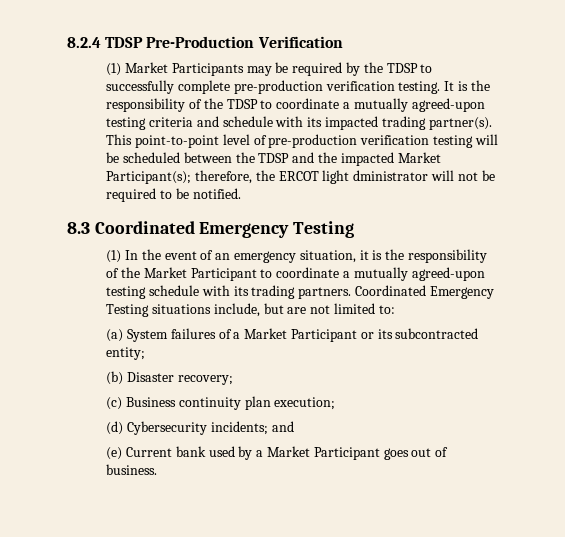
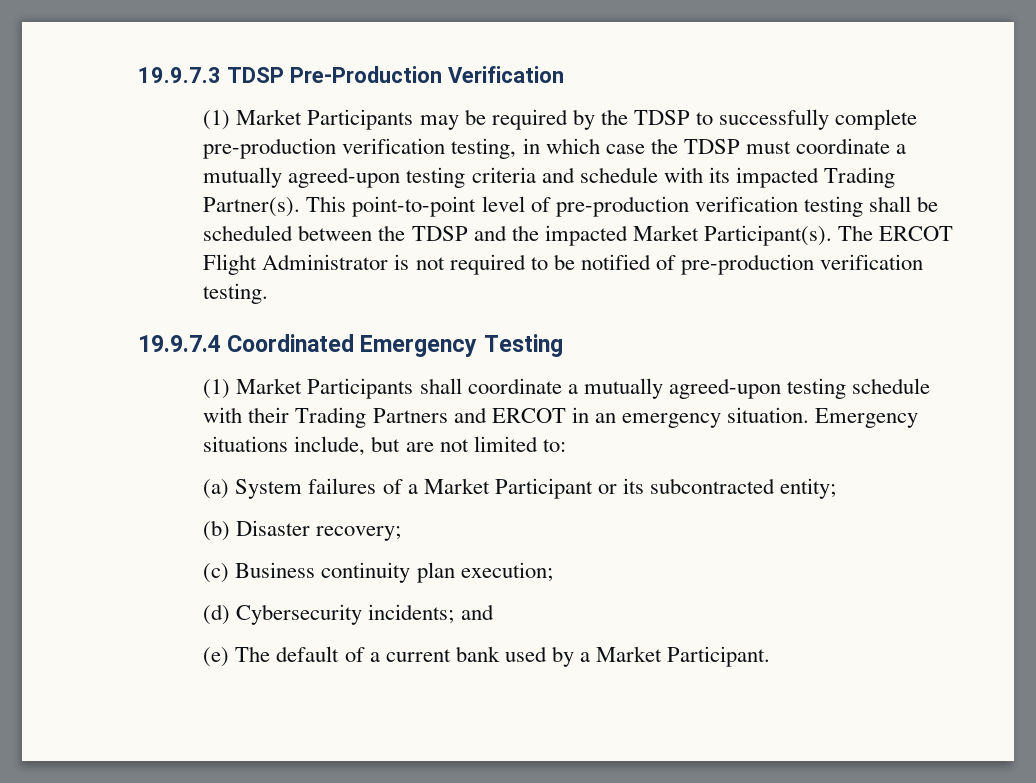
- 8.2.4 TDSP Pre-Production Verification
+ 19.9.7.3 TDSP Pre-Production Verification
- (1) Market Participants may be required by the TDSP to successfully complete pre-production verification testing. It is the responsibility of the TDSP to coordinate a mutually agreed-upon testing criteria and schedule with its impacted trading partner(s).
+ (1) Market Participants may be required by the TDSP to successfully complete pre-production verification testing, in which case the TDSP must coordinate a mutually agreed-upon testing criteria and schedule with its impacted Trading Partner(s).
- This point-to-point level of pre-production verification testing will be scheduled between the TDSP and the impacted Market Participant(s); therefore, the ERCOT light dministrator will not be required to be notified.
- 8.3 Coordinated Emergency Testing
- (1) In the event of an emergency situation, it is the responsibility of the Market Participant to coordinate a mutually agreed-upon testing schedule with its trading partners. Coordinated Emergency Testing situations include, but are not limited to:
+ This point-to-point level of pre-production verification testing shall be scheduled between the TDSP and the impacted Market Participant(s). The ERCOT Flight Administrator is not required to be notified of pre-production verification testing.
+ 19.9.7.4 Coordinated Emergency Testing
+ (1) Market Participants shall coordinate a mutually agreed-upon testing schedule with their Trading Partners and ERCOT in an emergency situation. Emergency situations include, but are not limited to:
- (e) Current bank used by a Market Participant goes out of business.
+ (e) The default of a current bank used by a Market Participant.

